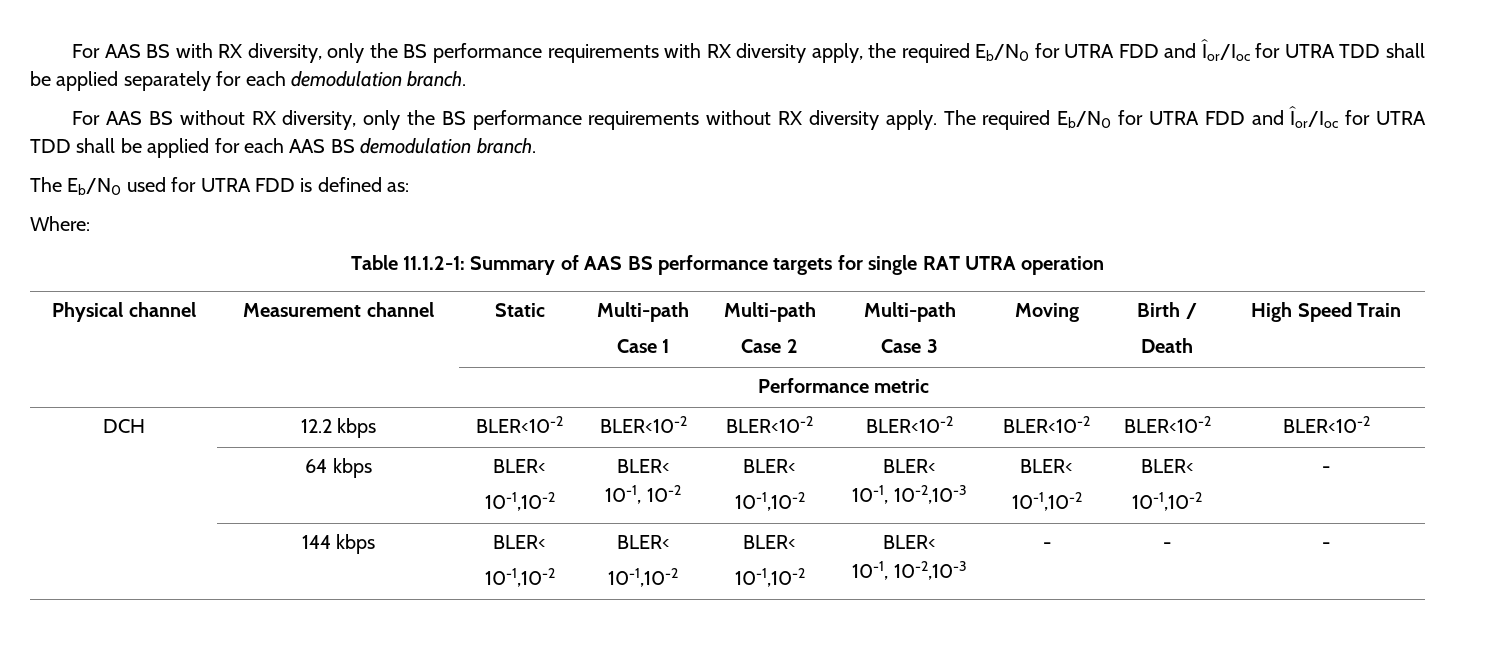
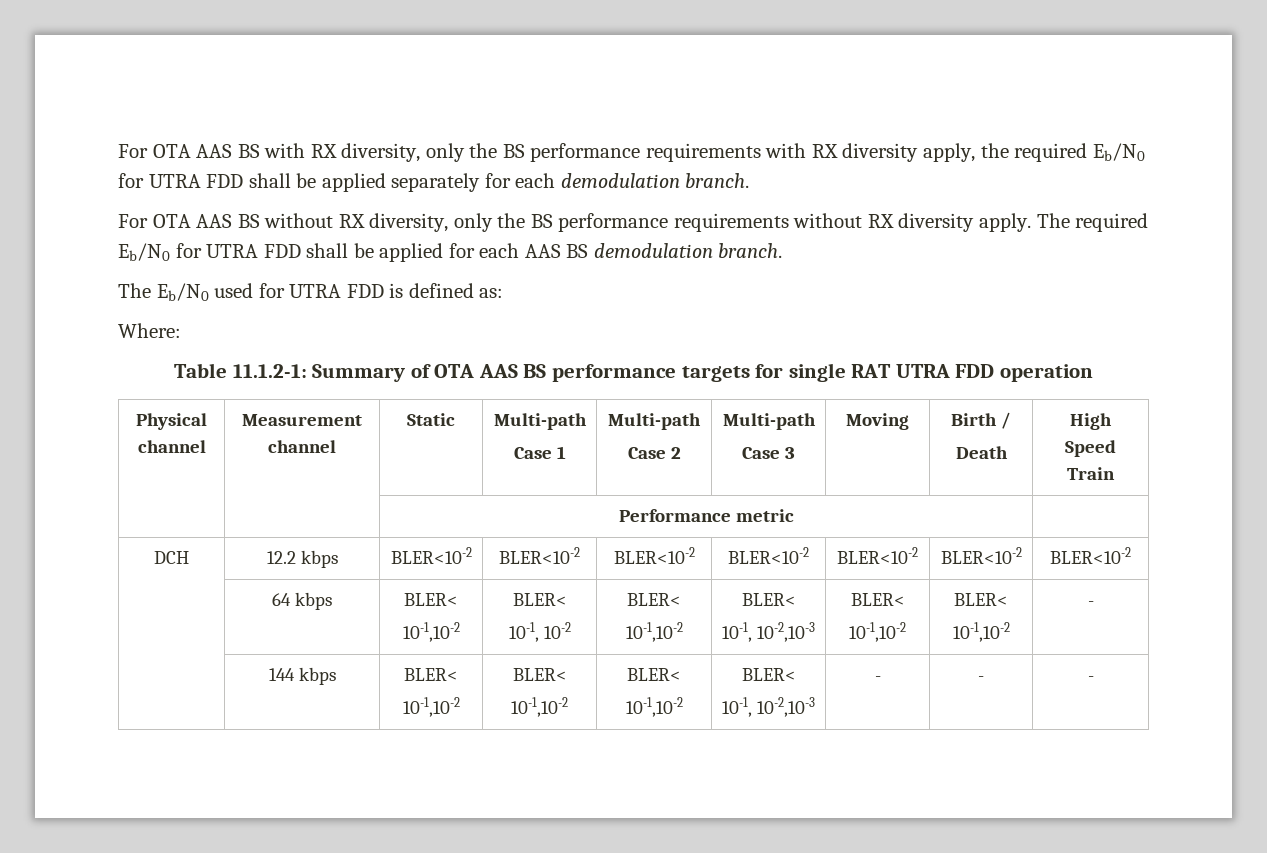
- For AAS BS with RX diversity, only the BS performance requirements with RX diversity apply, the required Eb/N0 for UTRA FDD and Îor/Ioc for UTRA TDD shall be applied separately for each demodulation branch.
+ For OTA AAS BS with RX diversity, only the BS performance requirements with RX diversity apply, the required Eb/N0 for UTRA FDD shall be applied separately for each demodulation branch.
- For AAS BS without RX diversity, only the BS performance requirements without RX diversity apply.
+ For OTA AAS BS without RX diversity, only the BS performance requirements without RX diversity apply.
- The required Eb/N0 for UTRA FDD and Îor/Ioc for UTRA TDD shall be applied for each AAS BS demodulation branch.
+ The required Eb/N0 for UTRA FDD shall be applied for each AAS BS demodulation branch.
- Table 11.1.2-1: Summary of AAS BS performance targets for single RAT UTRA operation
+ Table 11.1.2-1: Summary of OTA AAS BS performance targets for single RAT UTRA FDD operation

